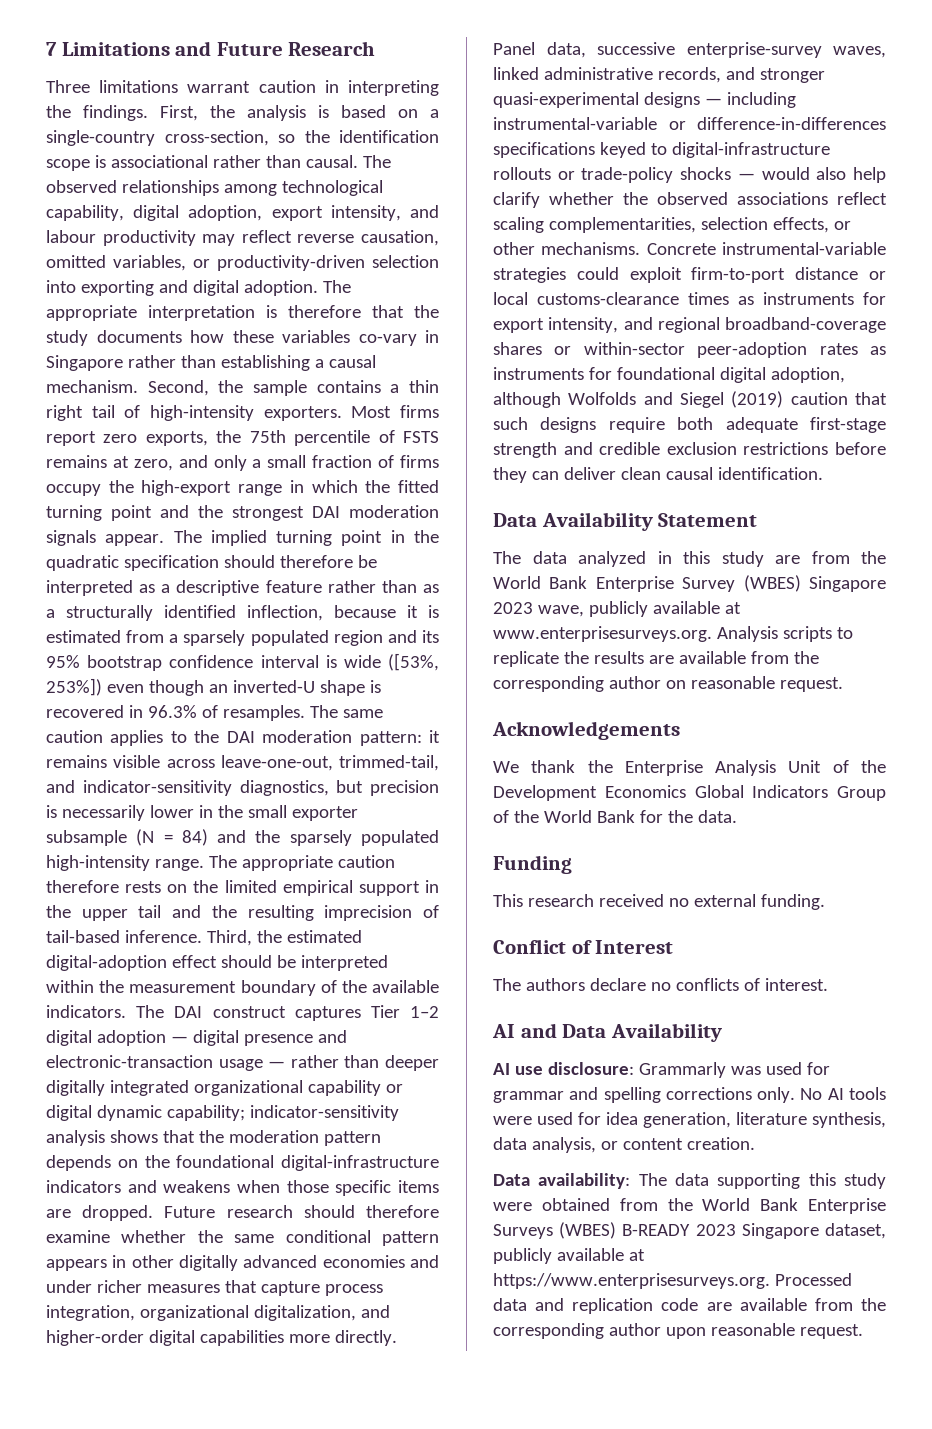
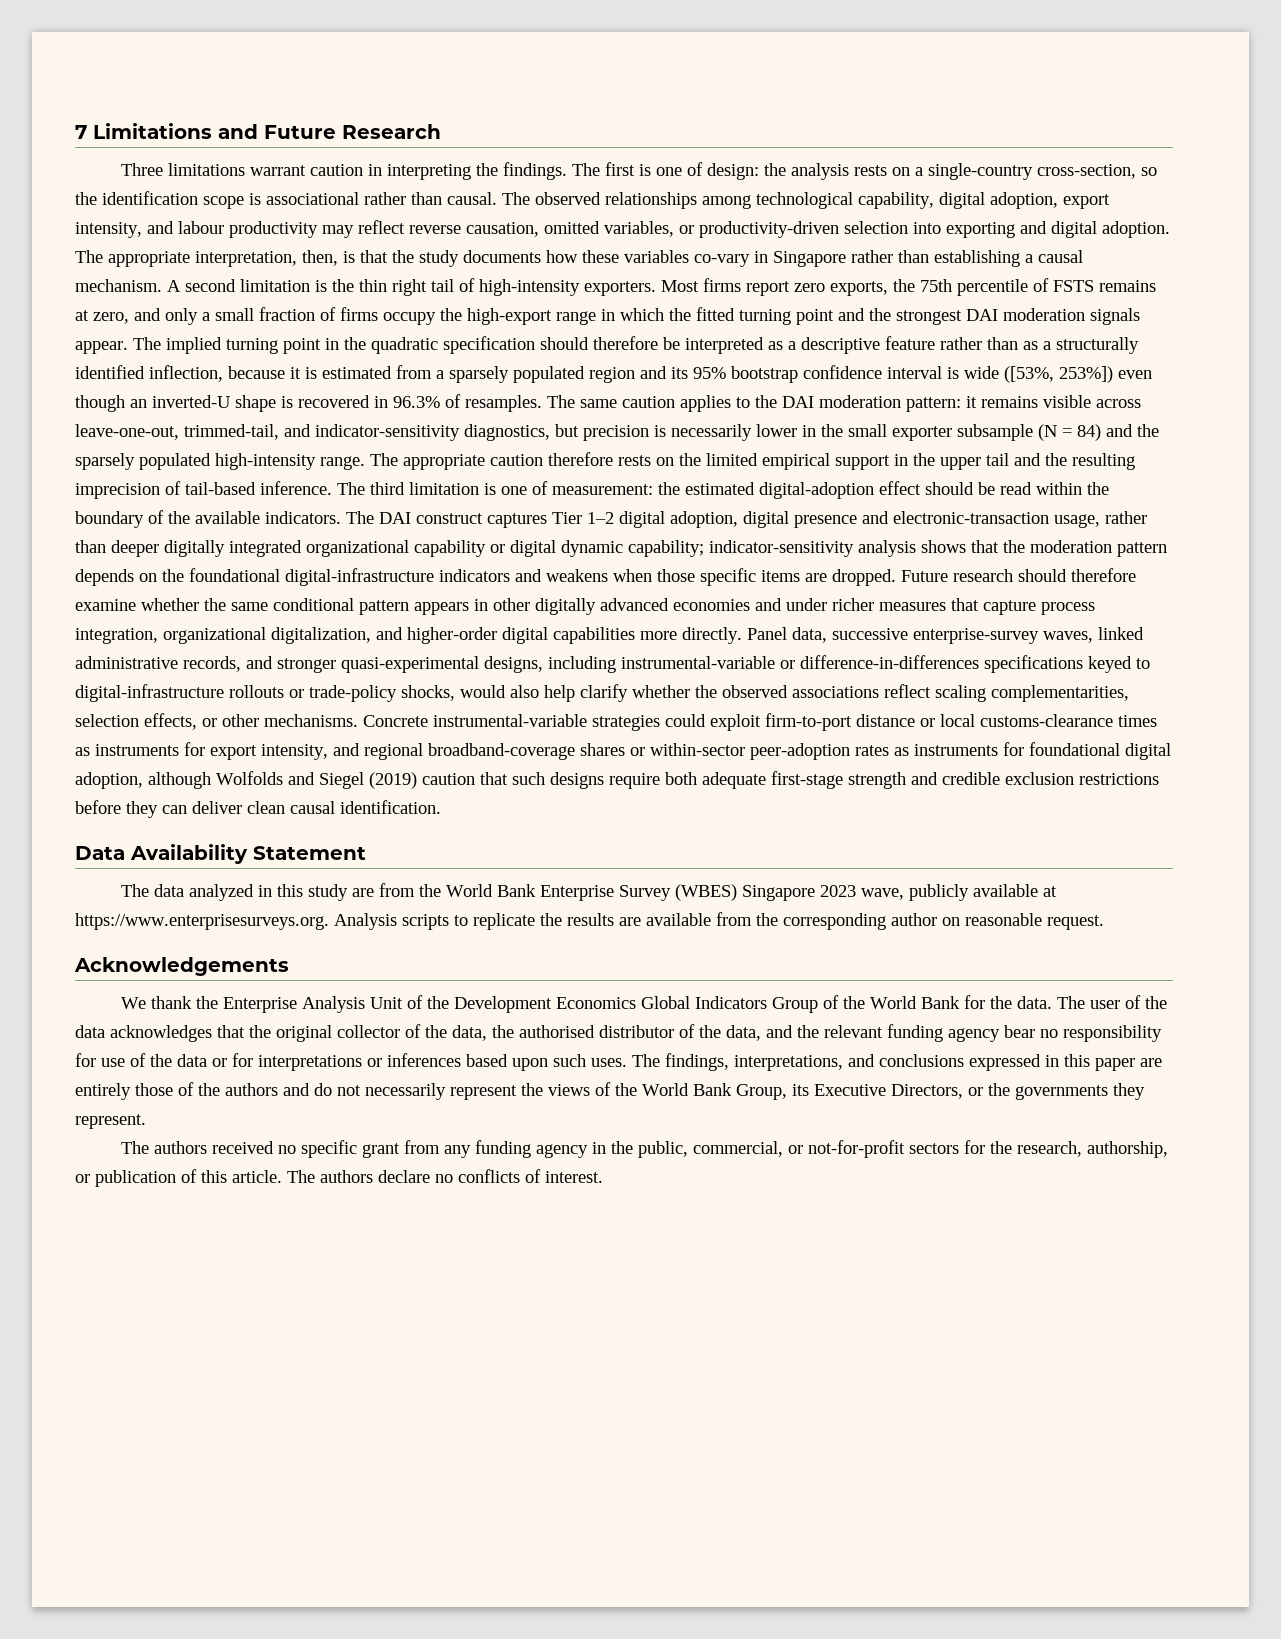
- First, the analysis is based on a single-country cross-section, so the identification scope is associational rather than causal.
+ The first is one of design: the analysis rests on a single-country cross-section, so the identification scope is associational rather than causal.
- The appropriate interpretation is therefore that the study documents how these variables co-vary in Singapore rather than establishing a causal mechanism.
+ The appropriate interpretation, then, is that the study documents how these variables co-vary in Singapore rather than establishing a causal mechanism.
- Second, the sample contains a thin right tail of high-intensity exporters.
+ A second limitation is the thin right tail of high-intensity exporters.
- Third, the estimated digital-adoption effect should be interpreted within the measurement boundary of the available indicators.
+ The third limitation is one of measurement: the estimated digital-adoption effect should be read within the boundary of the available indicators.
- The DAI construct captures Tier 1–2 digital adoption — digital presence and electronic-transaction usage — rather than deeper digitally integrated organizational capability or digital dynamic capability; indicator-sensitivity analysis shows that the moderation pattern depends on the foundational digital-infrastructure indicators and weakens when those specific items are dropped.
+ The DAI construct captures Tier 1–2 digital adoption, digital presence and electronic-transaction usage, rather than deeper digitally integrated organizational capability or digital dynamic capability; indicator-sensitivity analysis shows that the moderation pattern depends on the foundational digital-infrastructure indicators and weakens when those specific items are dropped.
- Panel data, successive enterprise-survey waves, linked administrative records, and stronger quasi-experimental designs — including instrumental-variable or difference-in-differences specifications keyed to digital-infrastructure rollouts or trade-policy shocks — would also help clarify whether the observed associations reflect scaling complementarities, selection effects, or other mechanisms.
+ Panel data, successive enterprise-survey waves, linked administrative records, and stronger quasi-experimental designs, including instrumental-variable or difference-in-differences specifications keyed to digital-infrastructure rollouts or trade-policy shocks, would also help clarify whether the observed associations reflect scaling complementarities, selection effects, or other mechanisms.
- The data analyzed in this study are from the World Bank Enterprise Survey (WBES) Singapore 2023 wave, publicly available at www.enterprisesurveys.org. Analysis scripts to replicate the results are available from the corresponding author on reasonable request.
+ The data analyzed in this study are from the World Bank Enterprise Survey (WBES) Singapore 2023 wave, publicly available at https://www.enterprisesurveys.org. Analysis scripts to replicate the results are available from the corresponding author on reasonable request.
- We thank the Enterprise Analysis Unit of the Development Economics Global Indicators Group of the World Bank for the data.
- Funding
- This research received no external funding.
- Conflict of Interest
- The authors declare no conflicts of interest.
+ We thank the Enterprise Analysis Unit of the Development Economics Global Indicators Group of the World Bank for the data. The user of the data acknowledges that the original collector of the data, the authorised distributor of the data, and the relevant funding agency bear no responsibility for use of the data or for interpretations or inferences based upon such uses. The findings, interpretations, and conclusions expressed in this paper are entirely those of the authors and do not necessarily represent the views of the World Bank Group, its Executive Directors, or the governments they represent.
+ The authors received no specific grant from any funding agency in the public, commercial, or not-for-profit sectors for the research, authorship, or publication of this article. The authors declare no conflicts of interest.
- AI and Data Availability
- AI use disclosure: Grammarly was used for grammar and spelling corrections only. No AI tools were used for idea generation, literature synthesis, data analysis, or content creation.
- Data availability: The data supporting this study were obtained from the World Bank Enterprise Surveys (WBES) B-READY 2023 Singapore dataset, publicly available at https://www.enterprisesurveys.org. Processed data and replication code are available from the corresponding author upon reasonable request.

